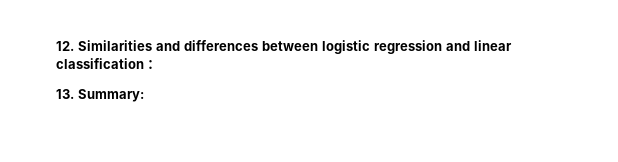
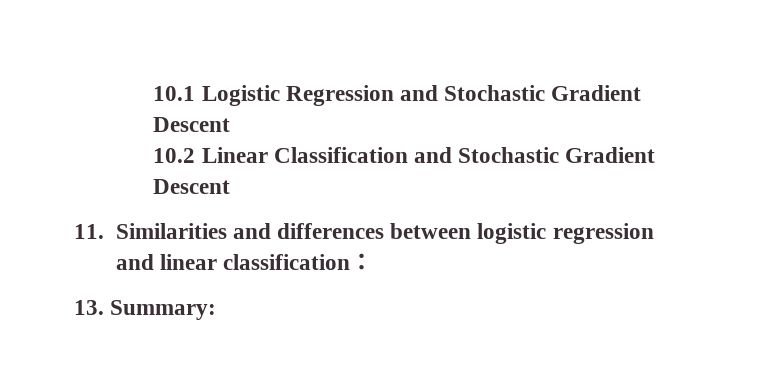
- 12. Similarities and differences between logistic regression and linear classification：
+ 10.1 Logistic Regression and Stochastic Gradient Descent
+ 10.2 Linear Classification and Stochastic Gradient Descent
+ 11. Similarities and differences between logistic regression and linear classification：

